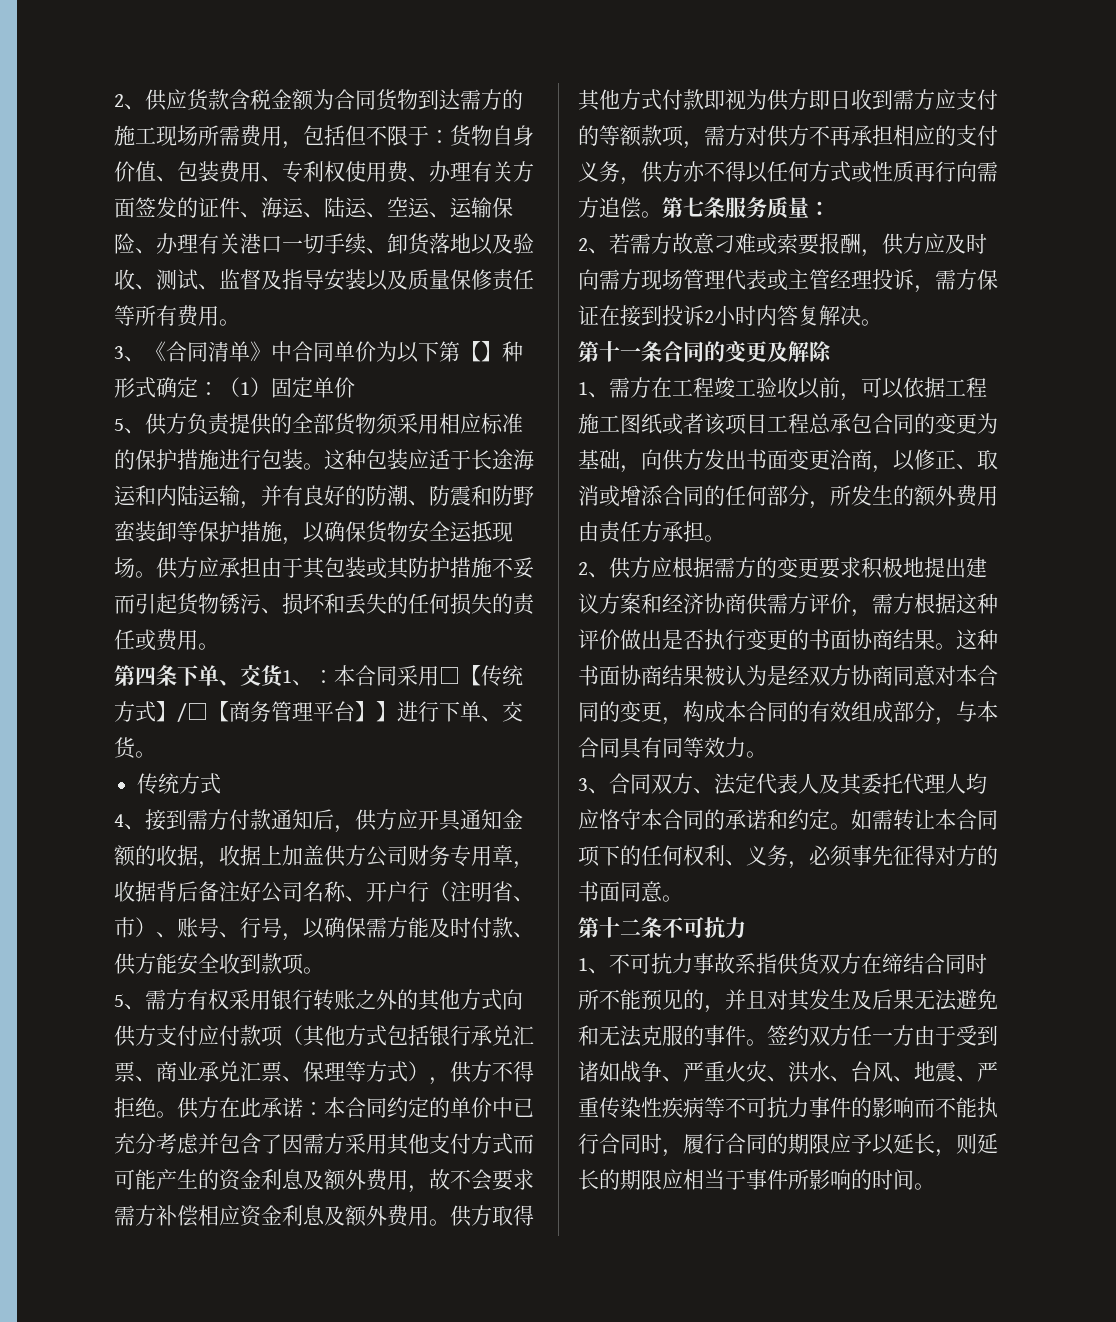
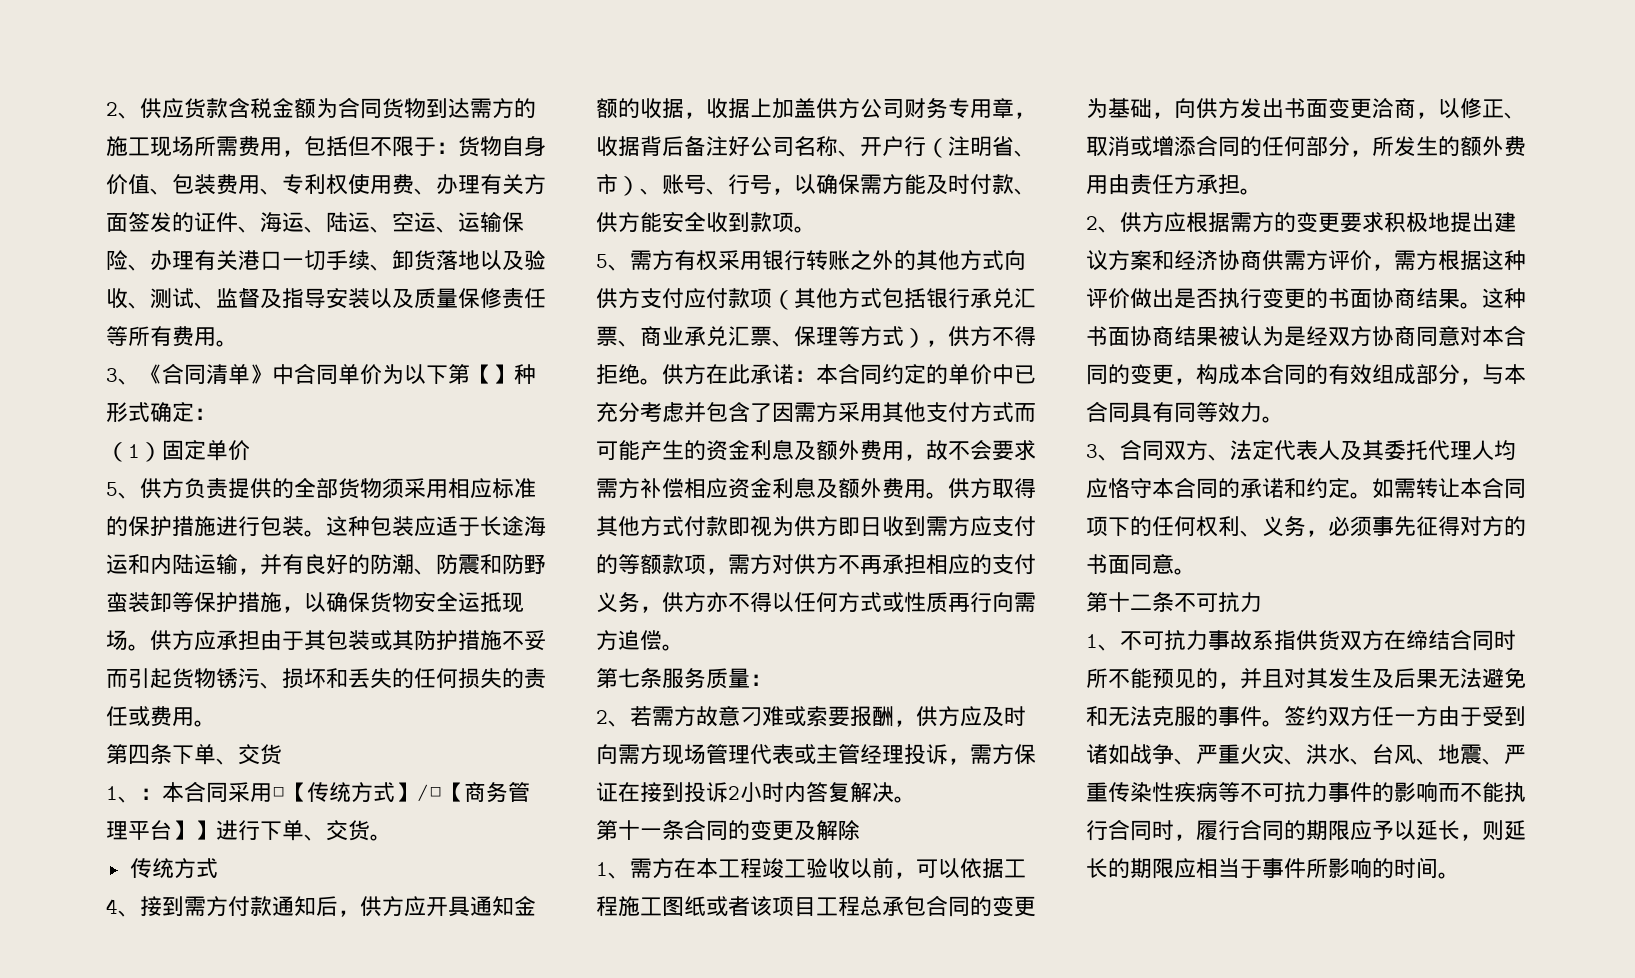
- 3、《合同清单》中合同单价为以下第【】种形式确定：（1）固定单价
+ 3、《合同清单》中合同单价为以下第【】种形式确定：
+ （1）固定单价
- 第四条下单、交货1、：本合同采用□【传统方式】/□【商务管理平台】】进行下单、交货。
+ 第四条下单、交货
+ 1、：本合同采用□【传统方式】/□【商务管理平台】】进行下单、交货。
- 供方取得其他方式付款即视为供方即日收到需方应支付的等额款项，需方对供方不再承担相应的支付义务，供方亦不得以任何方式或性质再行向需方追偿。第七条服务质量：
+ 供方取得其他方式付款即视为供方即日收到需方应支付的等额款项，需方对供方不再承担相应的支付义务，供方亦不得以任何方式或性质再行向需方追偿。
+ 第七条服务质量：
- 1、需方在工程竣工验收以前，可以依据工程施工图纸或者该项目工程总承包合同的变更为基础，向供方发出书面变更洽商，以修正、取消或增添合同的任何部分，所发生的额外费用由责任方承担。
+ 1、需方在本工程竣工验收以前，可以依据工程施工图纸或者该项目工程总承包合同的变更为基础，向供方发出书面变更洽商，以修正、取消或增添合同的任何部分，所发生的额外费用由责任方承担。

